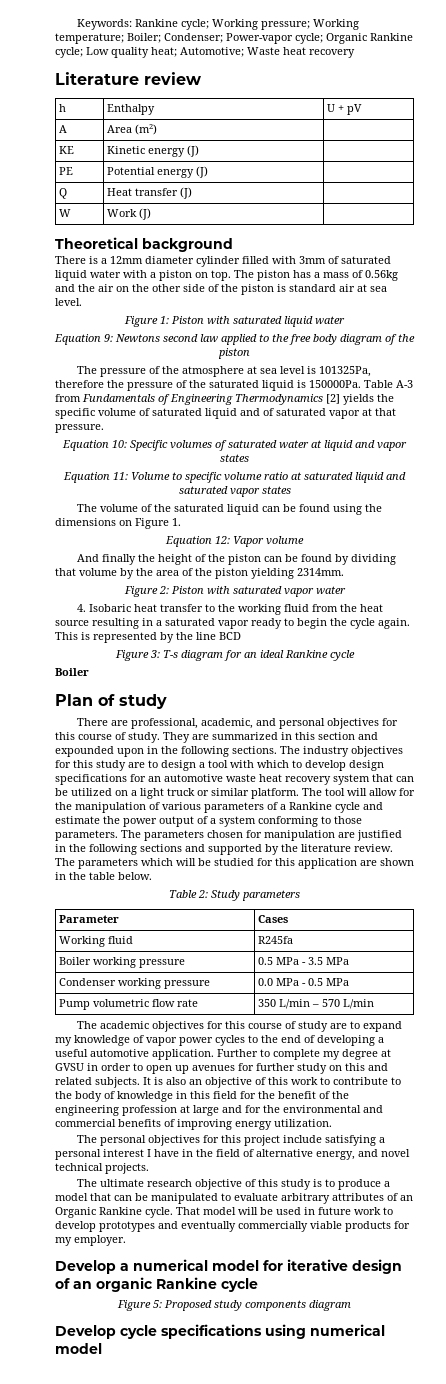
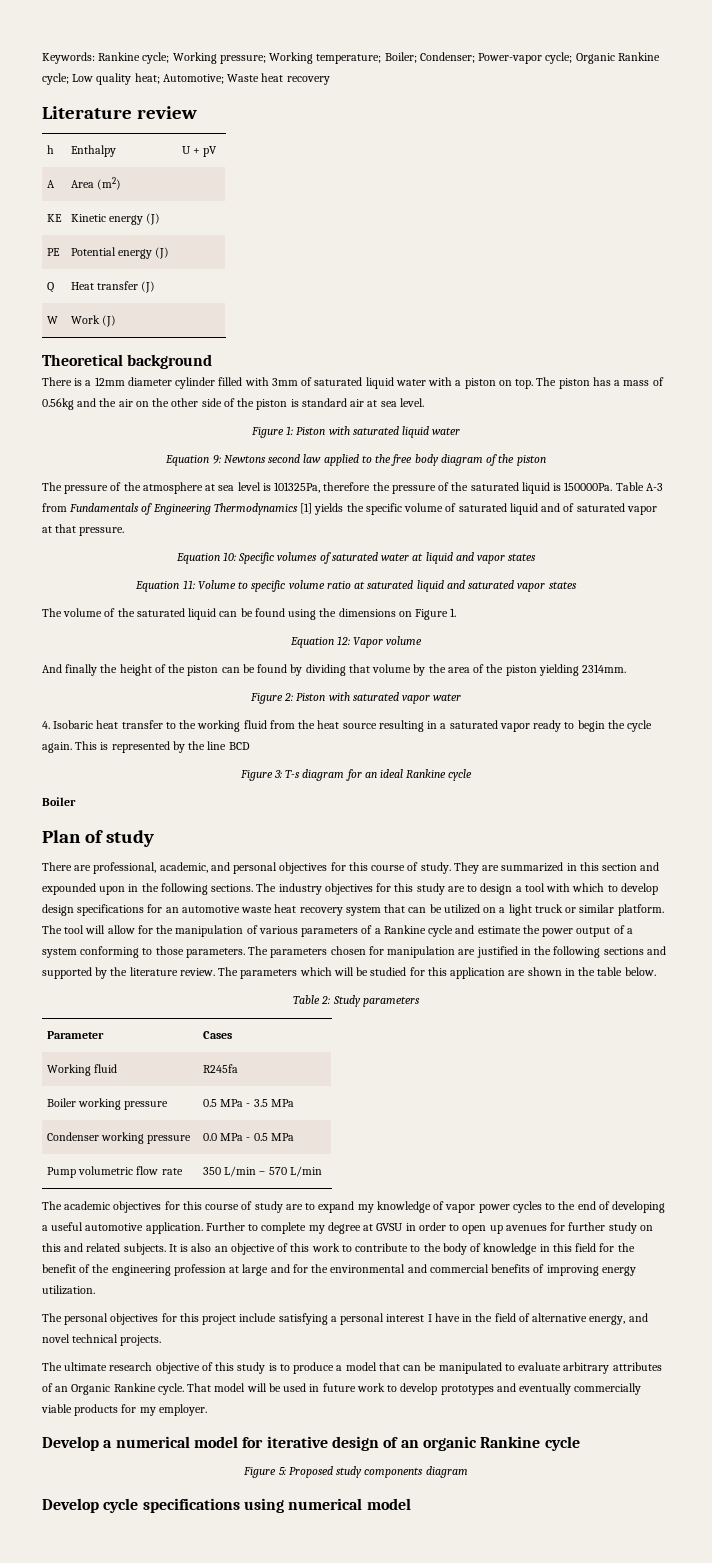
- Table A-3 from Fundamentals of Engineering Thermodynamics [2] yields the specific volume of saturated liquid and of saturated vapor at that pressure.
+ Table A-3 from Fundamentals of Engineering Thermodynamics [1] yields the specific volume of saturated liquid and of saturated vapor at that pressure.

